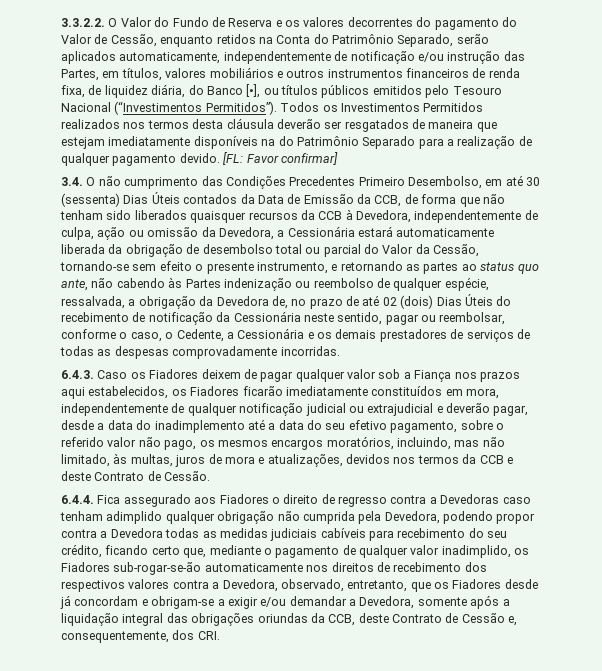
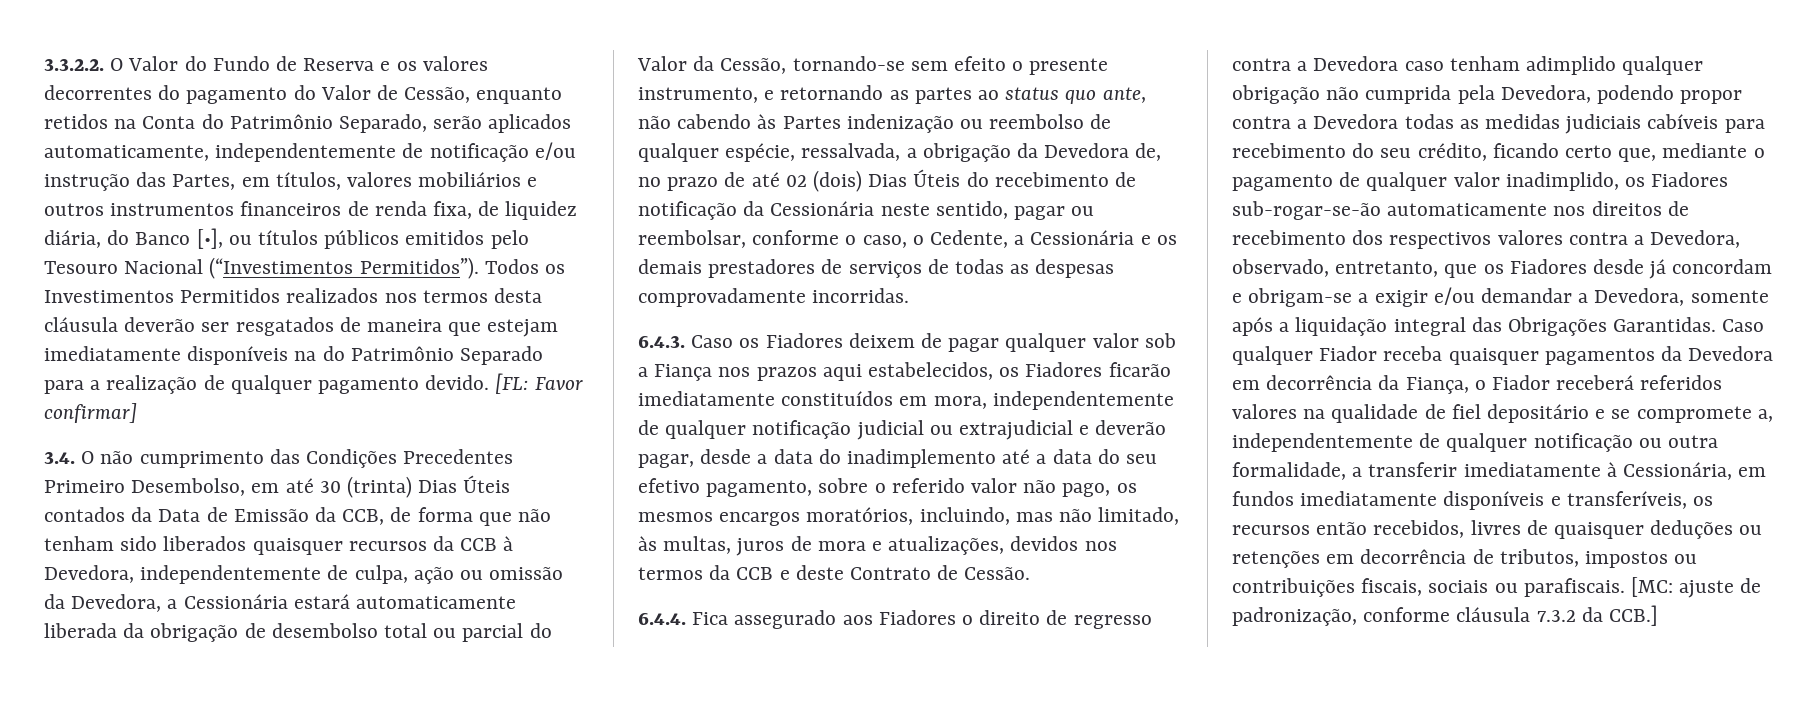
- 3.4. O não cumprimento das Condições Precedentes Primeiro Desembolso, em até 30 (sessenta) Dias Úteis contados da Data de Emissão da CCB, de forma que não tenham sido liberados quaisquer recursos da CCB à Devedora, independentemente de culpa, ação ou omissão da Devedora, a Cessionária estará automaticamente liberada da obrigação de desembolso total ou parcial do Valor da Cessão, tornando-se sem efeito o presente instrumento, e retornando as partes ao status quo ante, não cabendo às Partes indenização ou reembolso de qualquer espécie, ressalvada, a obrigação da Devedora de, no prazo de até 02 (dois) Dias Úteis do recebimento de notificação da Cessionária neste sentido, pagar ou reembolsar, conforme o caso, o Cedente, a Cessionária e os demais prestadores de serviços de todas as despesas comprovadamente incorridas.
+ 3.4. O não cumprimento das Condições Precedentes Primeiro Desembolso, em até 30 (trinta) Dias Úteis contados da Data de Emissão da CCB, de forma que não tenham sido liberados quaisquer recursos da CCB à Devedora, independentemente de culpa, ação ou omissão da Devedora, a Cessionária estará automaticamente liberada da obrigação de desembolso total ou parcial do Valor da Cessão, tornando-se sem efeito o presente instrumento, e retornando as partes ao status quo ante, não cabendo às Partes indenização ou reembolso de qualquer espécie, ressalvada, a obrigação da Devedora de, no prazo de até 02 (dois) Dias Úteis do recebimento de notificação da Cessionária neste sentido, pagar ou reembolsar, conforme o caso, o Cedente, a Cessionária e os demais prestadores de serviços de todas as despesas comprovadamente incorridas.
- 6.4.4. Fica assegurado aos Fiadores o direito de regresso contra a Devedoras caso tenham adimplido qualquer obrigação não cumprida pela Devedora, podendo propor contra a Devedora todas as medidas judiciais cabíveis para recebimento do seu crédito, ficando certo que, mediante o pagamento de qualquer valor inadimplido, os Fiadores sub-rogar-se-ão automaticamente nos direitos de recebimento dos respectivos valores contra a Devedora, observado, entretanto, que os Fiadores desde já concordam e obrigam-se a exigir e/ou demandar a Devedora, somente após a liquidação integral das obrigações oriundas da CCB, deste Contrato de Cessão e, consequentemente, dos CRI.
+ 6.4.4. Fica assegurado aos Fiadores o direito de regresso contra a Devedora caso tenham adimplido qualquer obrigação não cumprida pela Devedora, podendo propor contra a Devedora todas as medidas judiciais cabíveis para recebimento do seu crédito, ficando certo que, mediante o pagamento de qualquer valor inadimplido, os Fiadores sub-rogar-se-ão automaticamente nos direitos de recebimento dos respectivos valores contra a Devedora, observado, entretanto, que os Fiadores desde já concordam e obrigam-se a exigir e/ou demandar a Devedora, somente após a liquidação integral das Obrigações Garantidas. Caso qualquer Fiador receba quaisquer pagamentos da Devedora em decorrência da Fiança, o Fiador receberá referidos valores na qualidade de fiel depositário e se compromete a, independentemente de qualquer notificação ou outra formalidade, a transferir imediatamente à Cessionária, em fundos imediatamente disponíveis e transferíveis, os recursos então recebidos, livres de quaisquer deduções ou retenções em decorrência de tributos, impostos ou contribuições fiscais, sociais ou parafiscais. [MC: ajuste de padronização, conforme cláusula 7.3.2 da CCB.]

